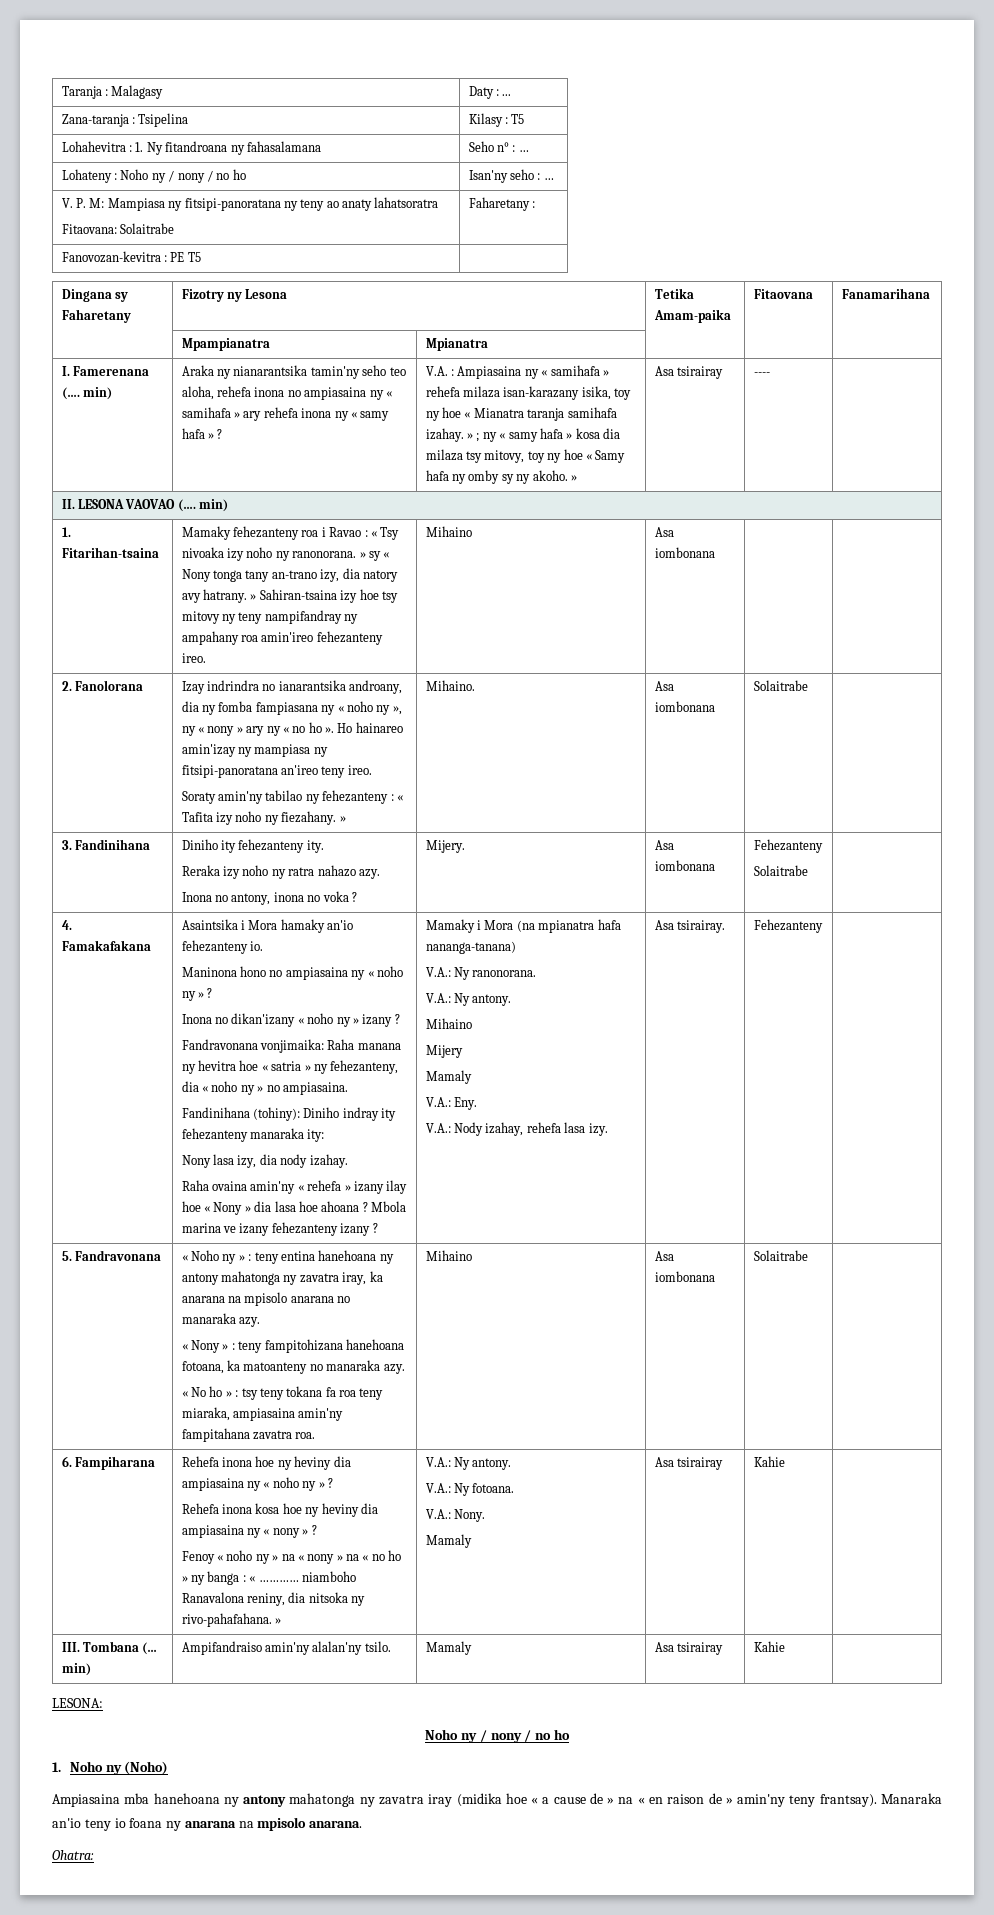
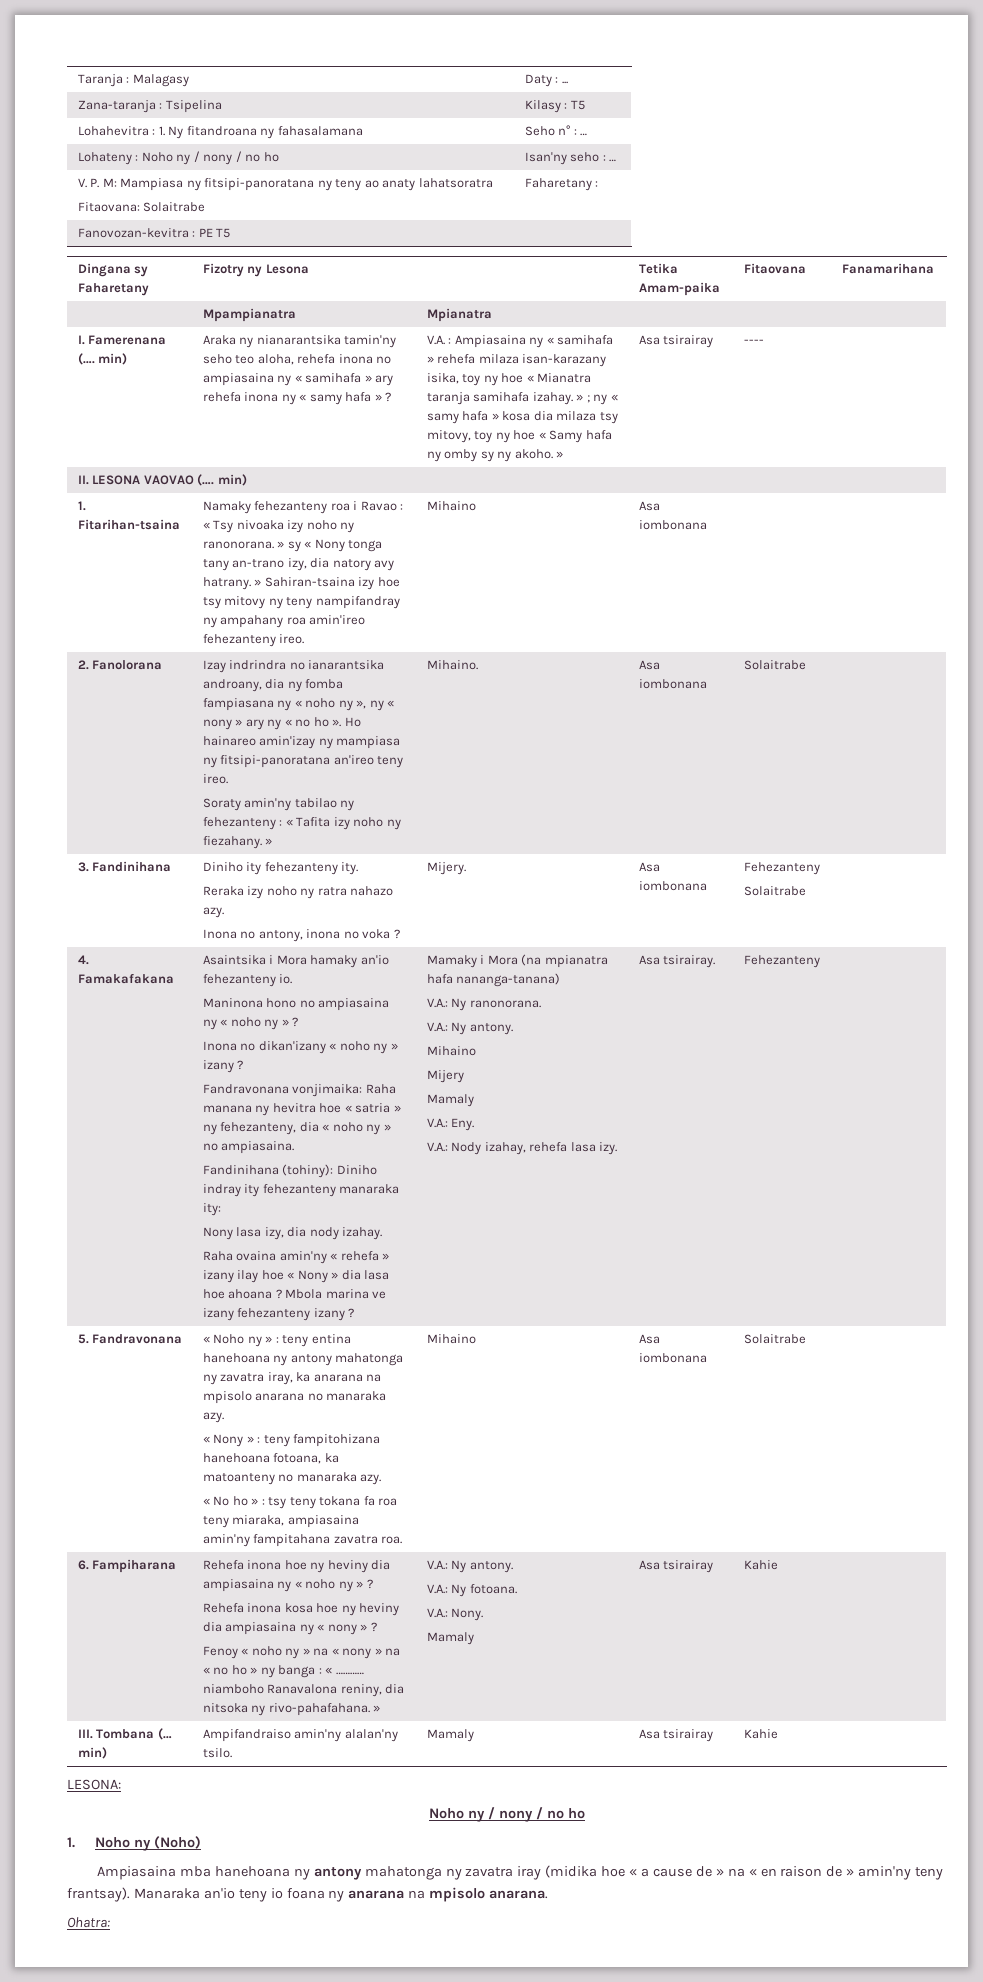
- Mamaky fehezanteny roa i Ravao : « Tsy nivoaka izy noho ny ranonorana. » sy « Nony tonga tany an-trano izy, dia natory avy hatrany. » Sahiran-tsaina izy hoe tsy mitovy ny teny nampifandray ny ampahany roa amin'ireo fehezanteny ireo.
+ Namaky fehezanteny roa i Ravao : « Tsy nivoaka izy noho ny ranonorana. » sy « Nony tonga tany an-trano izy, dia natory avy hatrany. » Sahiran-tsaina izy hoe tsy mitovy ny teny nampifandray ny ampahany roa amin'ireo fehezanteny ireo.

